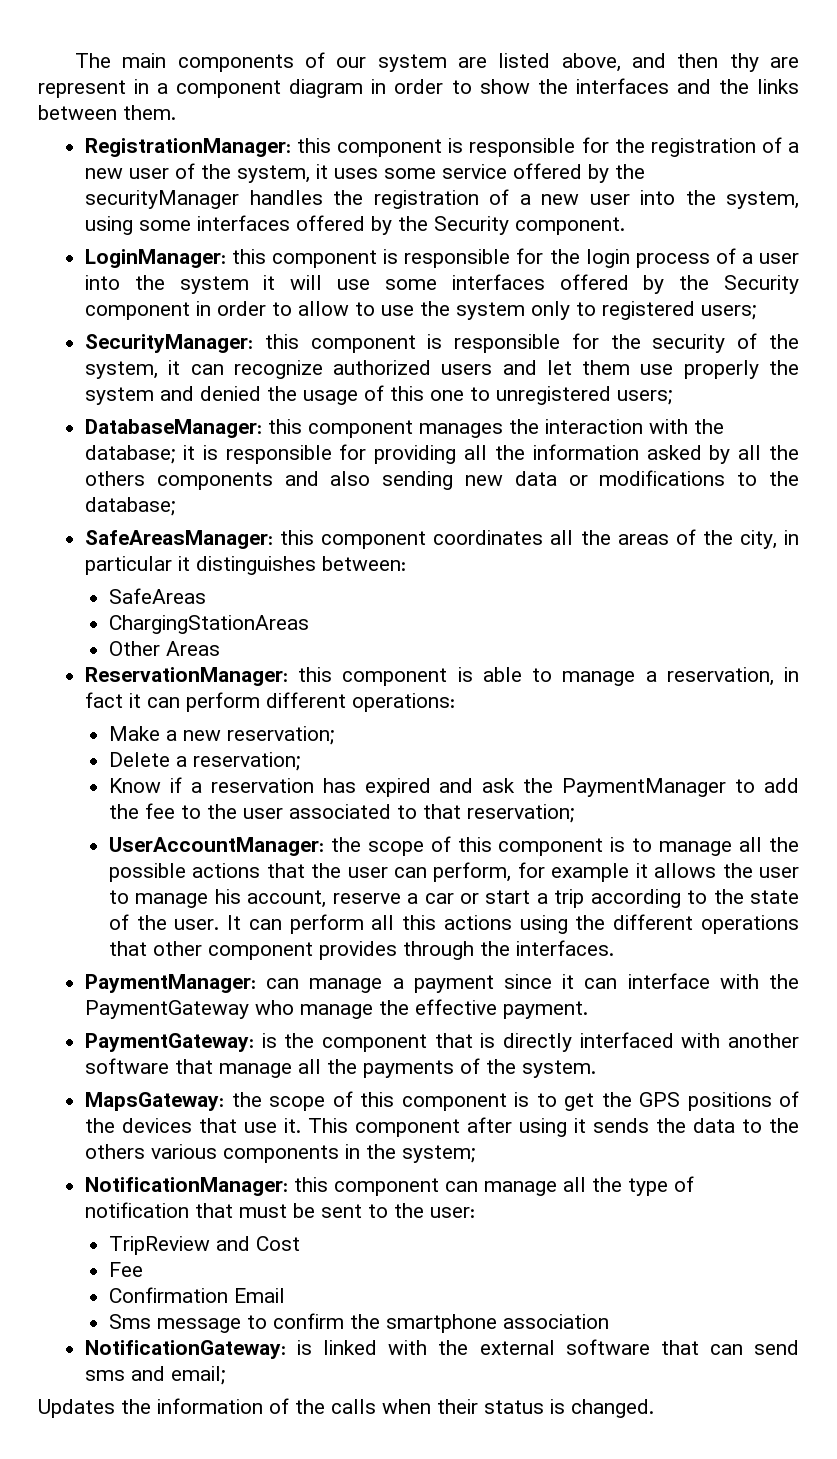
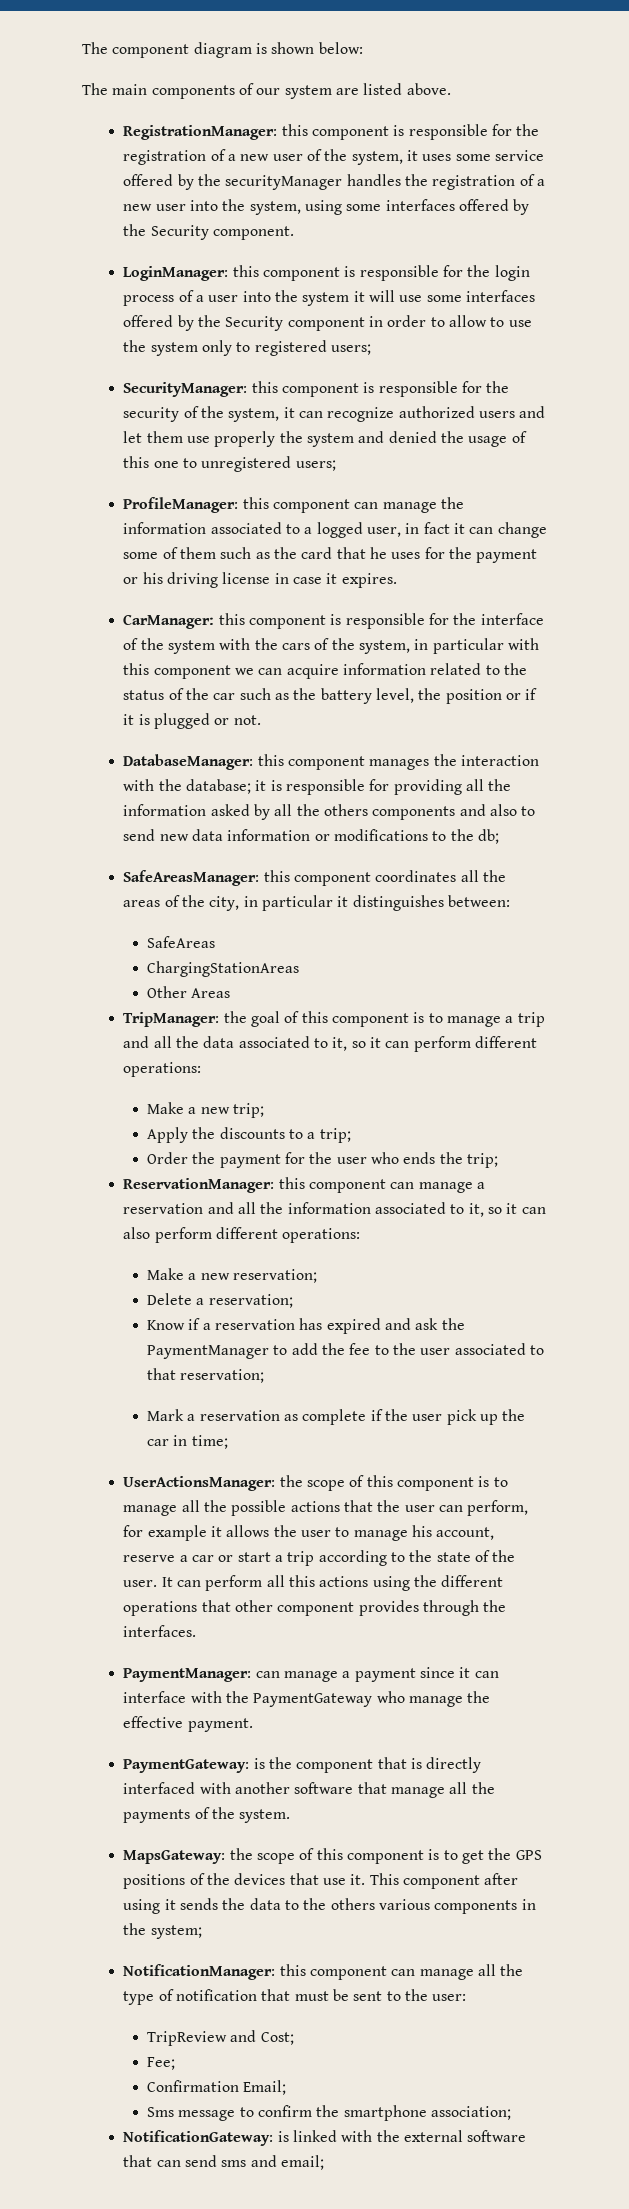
- The main components of our system are listed above, and then thy are represent in a component diagram in order to show the interfaces and the links between them.
+ The component diagram is shown below:
+ The main components of our system are listed above.
+ ProfileManager: this component can manage the information associated to a logged user, in fact it can change some of them such as the card that he uses for the payment or his driving license in case it expires.
+ CarManager: this component is responsible for the interface of the system with the cars of the system, in particular with this component we can acquire information related to the status of the car such as the battery level, the position or if it is plugged or not.
- DatabaseManager: this component manages the interaction with the database; it is responsible for providing all the information asked by all the others components and also sending new data or modifications to the database;
+ DatabaseManager: this component manages the interaction with the database; it is responsible for providing all the information asked by all the others components and also to send new data information or modifications to the db;
- ReservationManager: this component is able to manage a reservation, in fact it can perform different operations:
+ TripManager: the goal of this component is to manage a trip and all the data associated to it, so it can perform different operations:
+ Make a new trip;
+ Apply the discounts to a trip;
+ Order the payment for the user who ends the trip;
+ ReservationManager: this component can manage a reservation and all the information associated to it, so it can also perform different operations:
- UserAccountManager: the scope of this component is to manage all the possible actions that the user can perform, for example it allows the user to manage his account, reserve a car or start a trip according to the state of the user.
+ Mark a reservation as complete if the user pick up the car in time;
+ UserActionsManager: the scope of this component is to manage all the possible actions that the user can perform, for example it allows the user to manage his account, reserve a car or start a trip according to the state of the user.
- TripReview and Cost
- Fee
+ TripReview and Cost;
+ Fee;
- Confirmation Email
+ Confirmation Email;
- Sms message to confirm the smartphone association
+ Sms message to confirm the smartphone association;
- Updates the information of the calls when their status is changed.

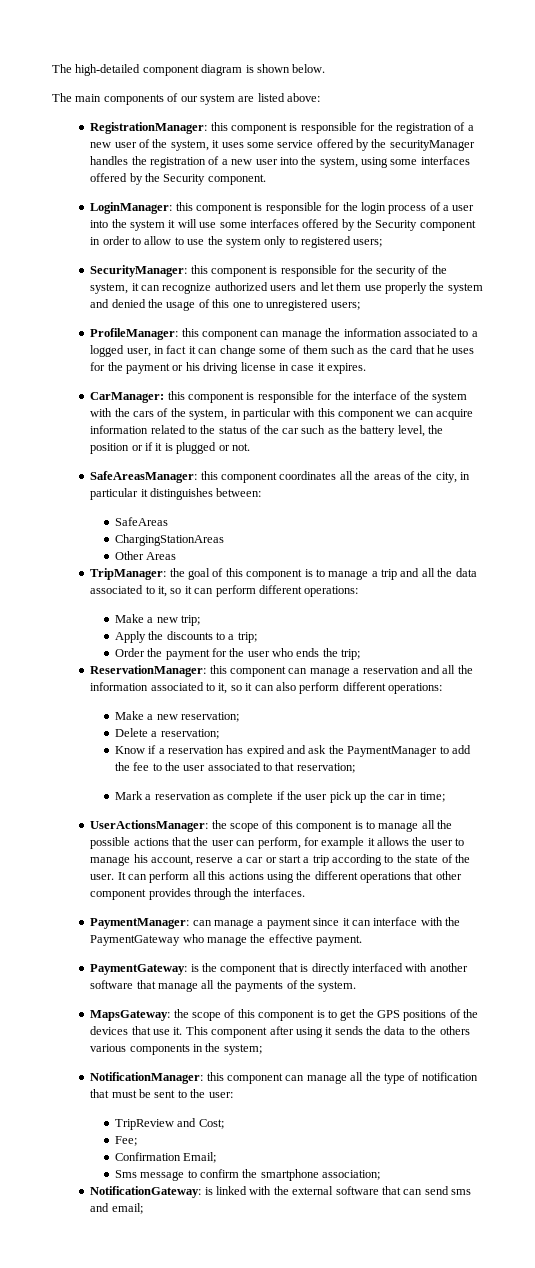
- The component diagram is shown below:
+ The high-detailed component diagram is shown below.
- The main components of our system are listed above.
+ The main components of our system are listed above:
- DatabaseManager: this component manages the interaction with the database; it is responsible for providing all the information asked by all the others components and also to send new data information or modifications to the db;

